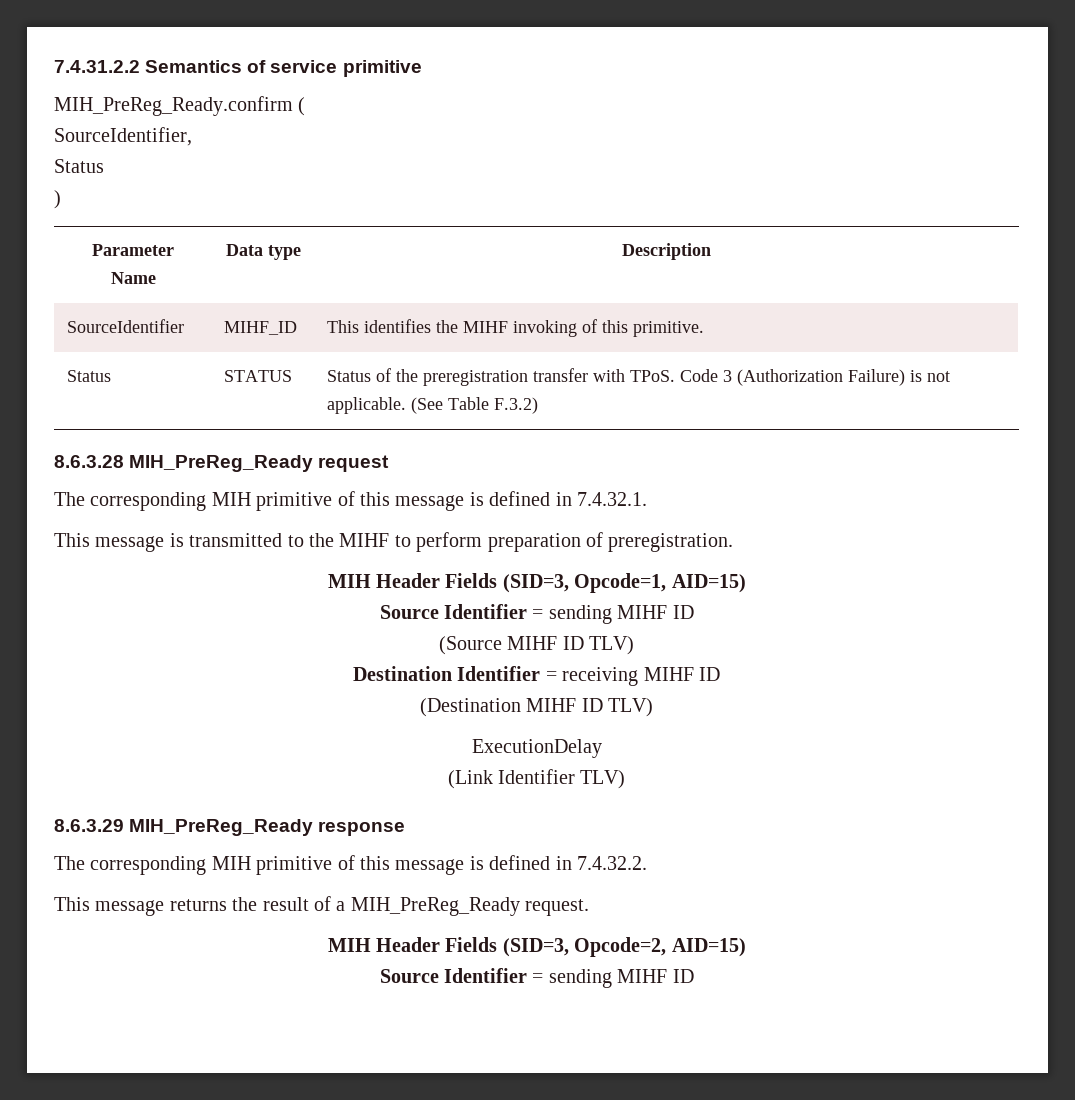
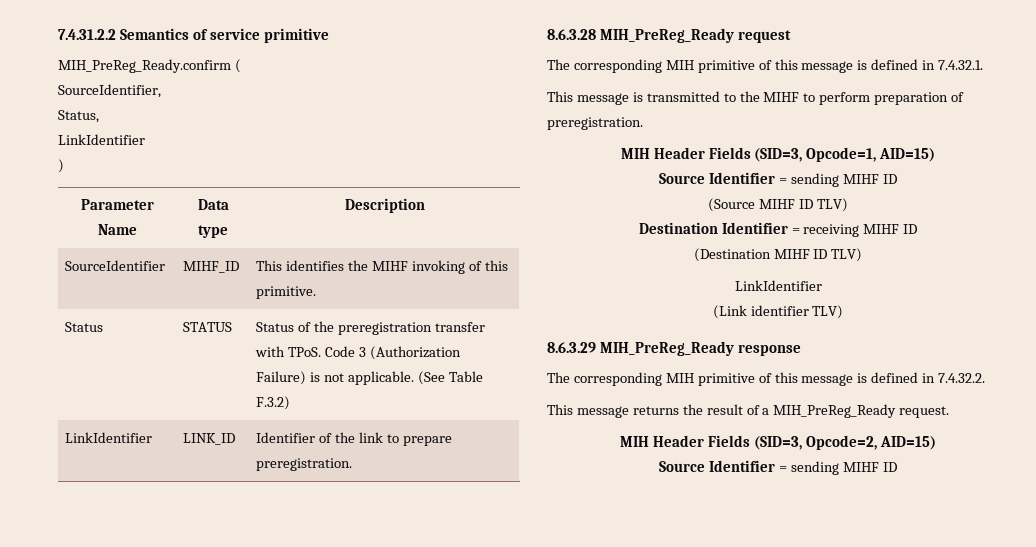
  SourceIdentifier,
- Status
+ Status,
+ LinkIdentifier
+ LinkIdentifier | LINK_ID | Identifier of the link to prepare preregistration.
  (Destination MIHF ID TLV)
- ExecutionDelay
+ LinkIdentifier
- (Link Identifier TLV)
+ (Link identifier TLV)

